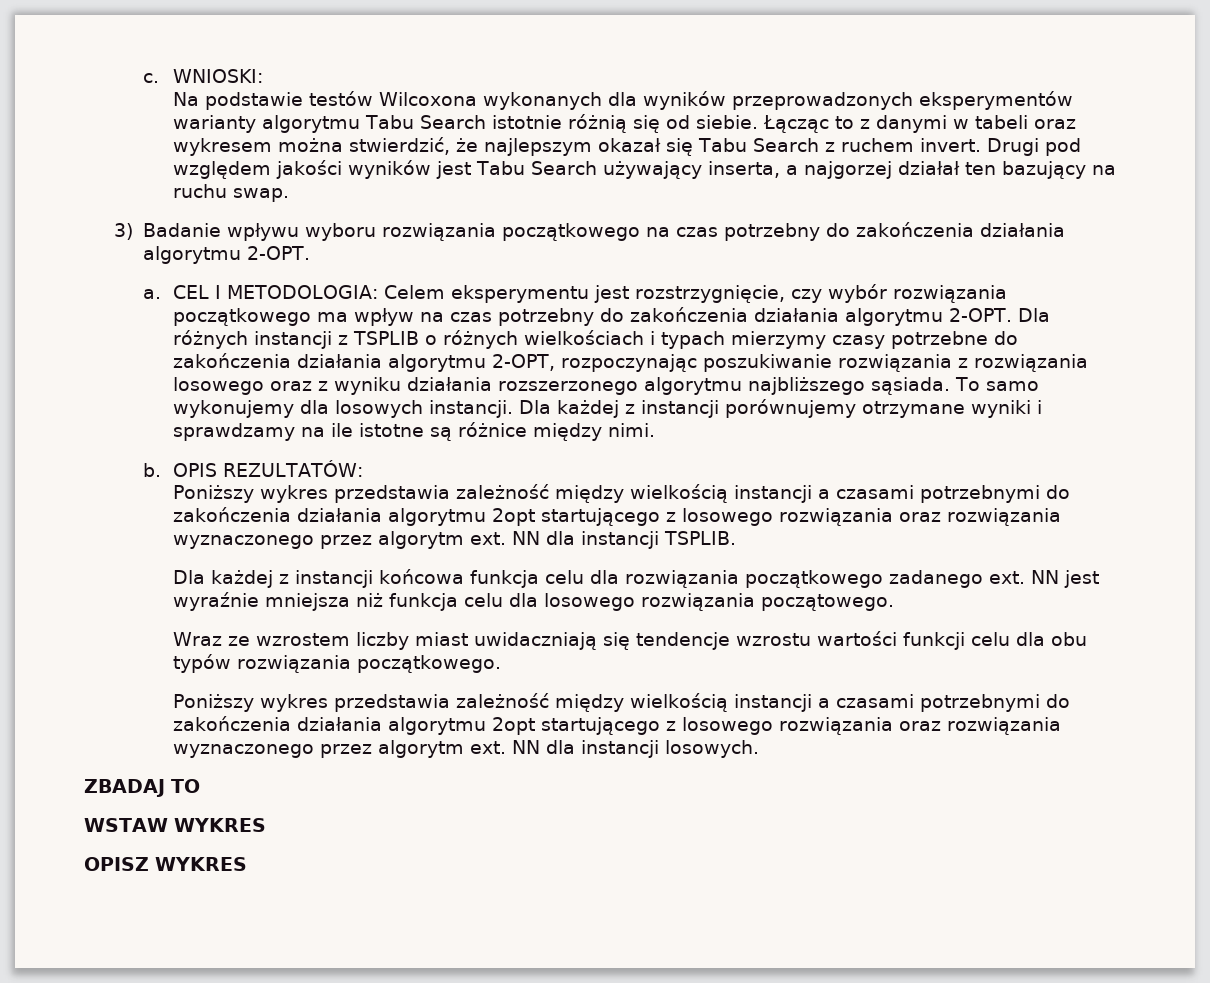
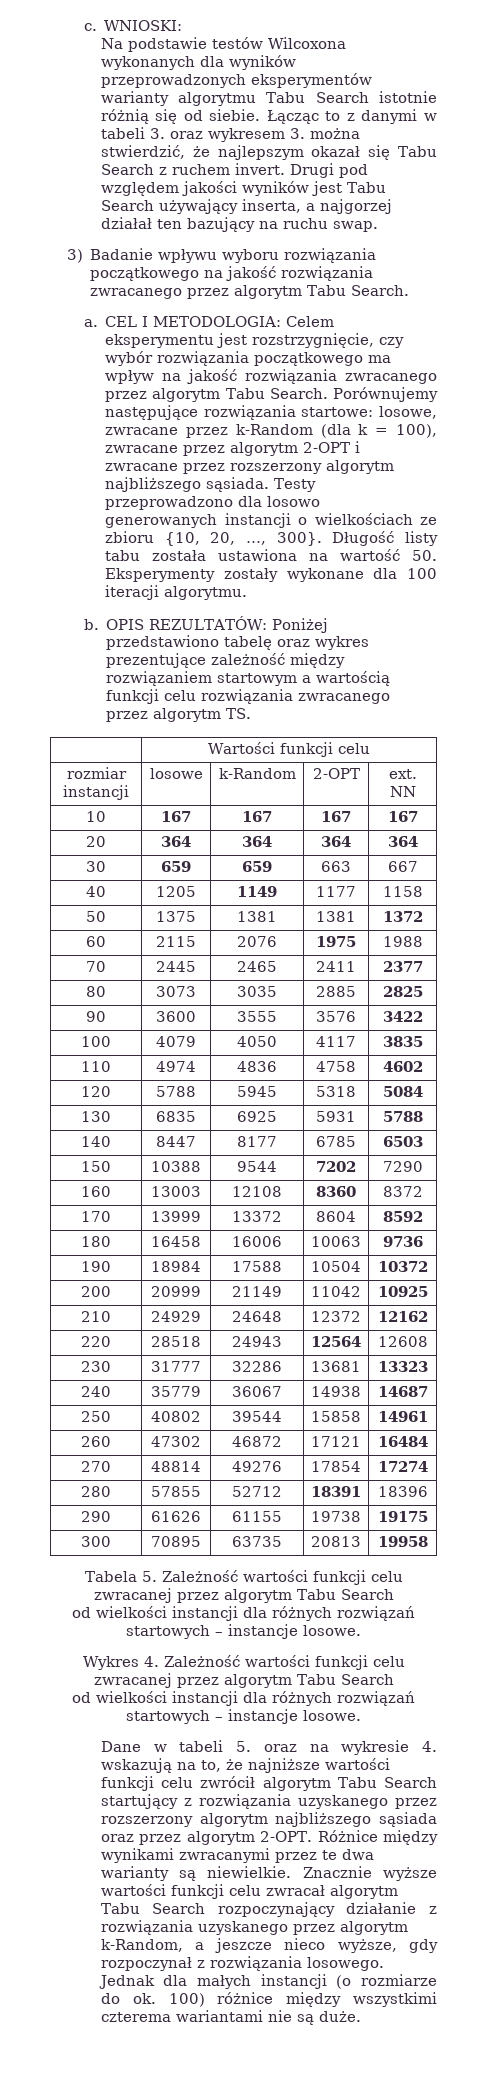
- Łącząc to z danymi w tabeli oraz wykresem można stwierdzić, że najlepszym okazał się Tabu Search z ruchem invert.
+ Łącząc to z danymi w tabeli 3. oraz wykresem 3. można stwierdzić, że najlepszym okazał się Tabu Search z ruchem invert.
- 3) Badanie wpływu wyboru rozwiązania początkowego na czas potrzebny do zakończenia działania algorytmu 2-OPT.
+ 3) Badanie wpływu wyboru rozwiązania początkowego na jakość rozwiązania zwracanego przez algorytm Tabu Search.
- CEL I METODOLOGIA: Celem eksperymentu jest rozstrzygnięcie, czy wybór rozwiązania początkowego ma wpływ na czas potrzebny do zakończenia działania algorytmu 2-OPT. Dla różnych instancji z TSPLIB o różnych wielkościach i typach mierzymy czasy potrzebne do zakończenia działania algorytmu 2-OPT, rozpoczynając poszukiwanie rozwiązania z rozwiązania losowego oraz z wyniku działania rozszerzonego algorytmu najbliższego sąsiada. To samo wykonujemy dla losowych instancji. Dla każdej z instancji porównujemy otrzymane wyniki i sprawdzamy na ile istotne są różnice między nimi.
- b. OPIS REZULTATÓW:
- Poniższy wykres przedstawia zależność między wielkością instancji a czasami potrzebnymi do zakończenia działania algorytmu 2opt startującego z losowego rozwiązania oraz rozwiązania wyznaczonego przez algorytm ext. NN dla instancji TSPLIB.
- Dla każdej z instancji końcowa funkcja celu dla rozwiązania początkowego zadanego ext. NN jest wyraźnie mniejsza niż funkcja celu dla losowego rozwiązania początowego.
- Wraz ze wzrostem liczby miast uwidaczniają się tendencje wzrostu wartości funkcji celu dla obu typów rozwiązania początkowego.
- Poniższy wykres przedstawia zależność między wielkością instancji a czasami potrzebnymi do zakończenia działania algorytmu 2opt startującego z losowego rozwiązania oraz rozwiązania wyznaczonego przez algorytm ext. NN dla instancji losowych.
- ZBADAJ TO
- WSTAW WYKRES
- OPISZ WYKRES
+ CEL I METODOLOGIA: Celem eksperymentu jest rozstrzygnięcie, czy wybór rozwiązania początkowego ma wpływ na jakość rozwiązania zwracanego przez algorytm Tabu Search. Porównujemy następujące rozwiązania startowe: losowe, zwracane przez k-Random (dla k = 100), zwracane przez algorytm 2-OPT i zwracane przez rozszerzony algorytm najbliższego sąsiada. Testy przeprowadzono dla losowo generowanych instancji o wielkościach ze zbioru {10, 20, …, 300}. Długość listy tabu została ustawiona na wartość 50. Eksperymenty zostały wykonane dla 100 iteracji algorytmu.
+ b. OPIS REZULTATÓW: Poniżej przedstawiono tabelę oraz wykres prezentujące zależność między rozwiązaniem startowym a wartością funkcji celu rozwiązania zwracanego przez algorytm TS.
+ | Wartości funkcji celu
+ rozmiar instancji | losowe | k-Random | 2-OPT | ext. NN
+ 10 | 167 | 167 | 167 | 167
+ 20 | 364 | 364 | 364 | 364
+ 30 | 659 | 659 | 663 | 667
+ 40 | 1205 | 1149 | 1177 | 1158
+ 50 | 1375 | 1381 | 1381 | 1372
+ 60 | 2115 | 2076 | 1975 | 1988
+ 70 | 2445 | 2465 | 2411 | 2377
+ 80 | 3073 | 3035 | 2885 | 2825
+ 90 | 3600 | 3555 | 3576 | 3422
+ 100 | 4079 | 4050 | 4117 | 3835
+ 110 | 4974 | 4836 | 4758 | 4602
+ 120 | 5788 | 5945 | 5318 | 5084
+ 130 | 6835 | 6925 | 5931 | 5788
+ 140 | 8447 | 8177 | 6785 | 6503
+ 150 | 10388 | 9544 | 7202 | 7290
+ 160 | 13003 | 12108 | 8360 | 8372
+ 170 | 13999 | 13372 | 8604 | 8592
+ 180 | 16458 | 16006 | 10063 | 9736
+ 190 | 18984 | 17588 | 10504 | 10372
+ 200 | 20999 | 21149 | 11042 | 10925
+ 210 | 24929 | 24648 | 12372 | 12162
+ 220 | 28518 | 24943 | 12564 | 12608
+ 230 | 31777 | 32286 | 13681 | 13323
+ 240 | 35779 | 36067 | 14938 | 14687
+ 250 | 40802 | 39544 | 15858 | 14961
+ 260 | 47302 | 46872 | 17121 | 16484
+ 270 | 48814 | 49276 | 17854 | 17274
+ 280 | 57855 | 52712 | 18391 | 18396
+ 290 | 61626 | 61155 | 19738 | 19175
+ 300 | 70895 | 63735 | 20813 | 19958
+ Tabela 5. Zależność wartości funkcji celu zwracanej przez algorytm Tabu Search
+ od wielkości instancji dla różnych rozwiązań startowych – instancje losowe.
+ Wykres 4. Zależność wartości funkcji celu zwracanej przez algorytm Tabu Search
+ od wielkości instancji dla różnych rozwiązań startowych – instancje losowe.
+ Dane w tabeli 5. oraz na wykresie 4. wskazują na to, że najniższe wartości funkcji celu zwrócił algorytm Tabu Search startujący z rozwiązania uzyskanego przez rozszerzony algorytm najbliższego sąsiada oraz przez algorytm 2-OPT. Różnice między wynikami zwracanymi przez te dwa warianty są niewielkie. Znacznie wyższe wartości funkcji celu zwracał algorytm Tabu Search rozpoczynający działanie z rozwiązania uzyskanego przez algorytm k-Random, a jeszcze nieco wyższe, gdy rozpoczynał z rozwiązania losowego. Jednak dla małych instancji (o rozmiarze do ok. 100) różnice między wszystkimi czterema wariantami nie są duże.

